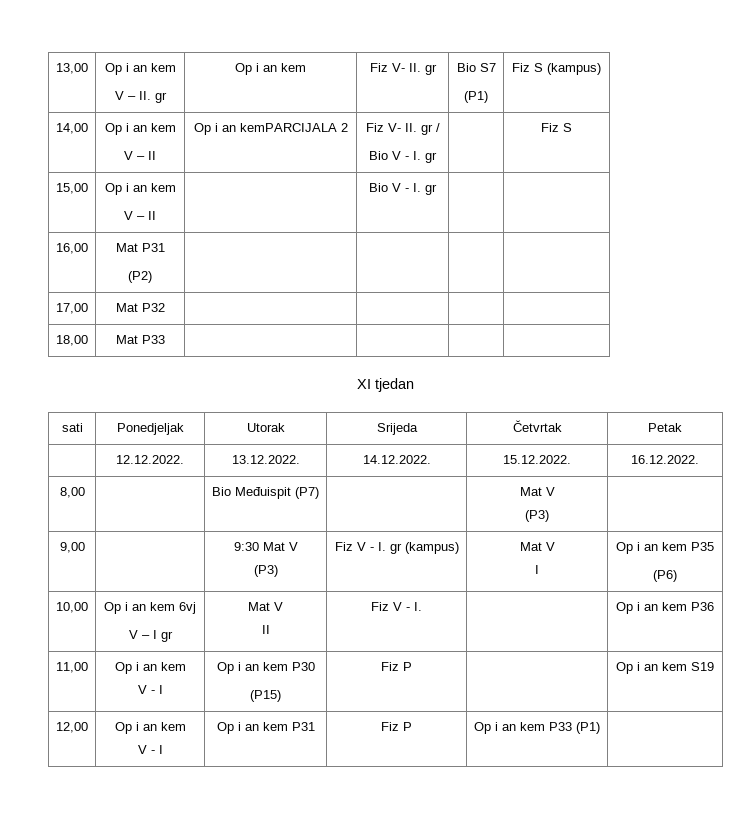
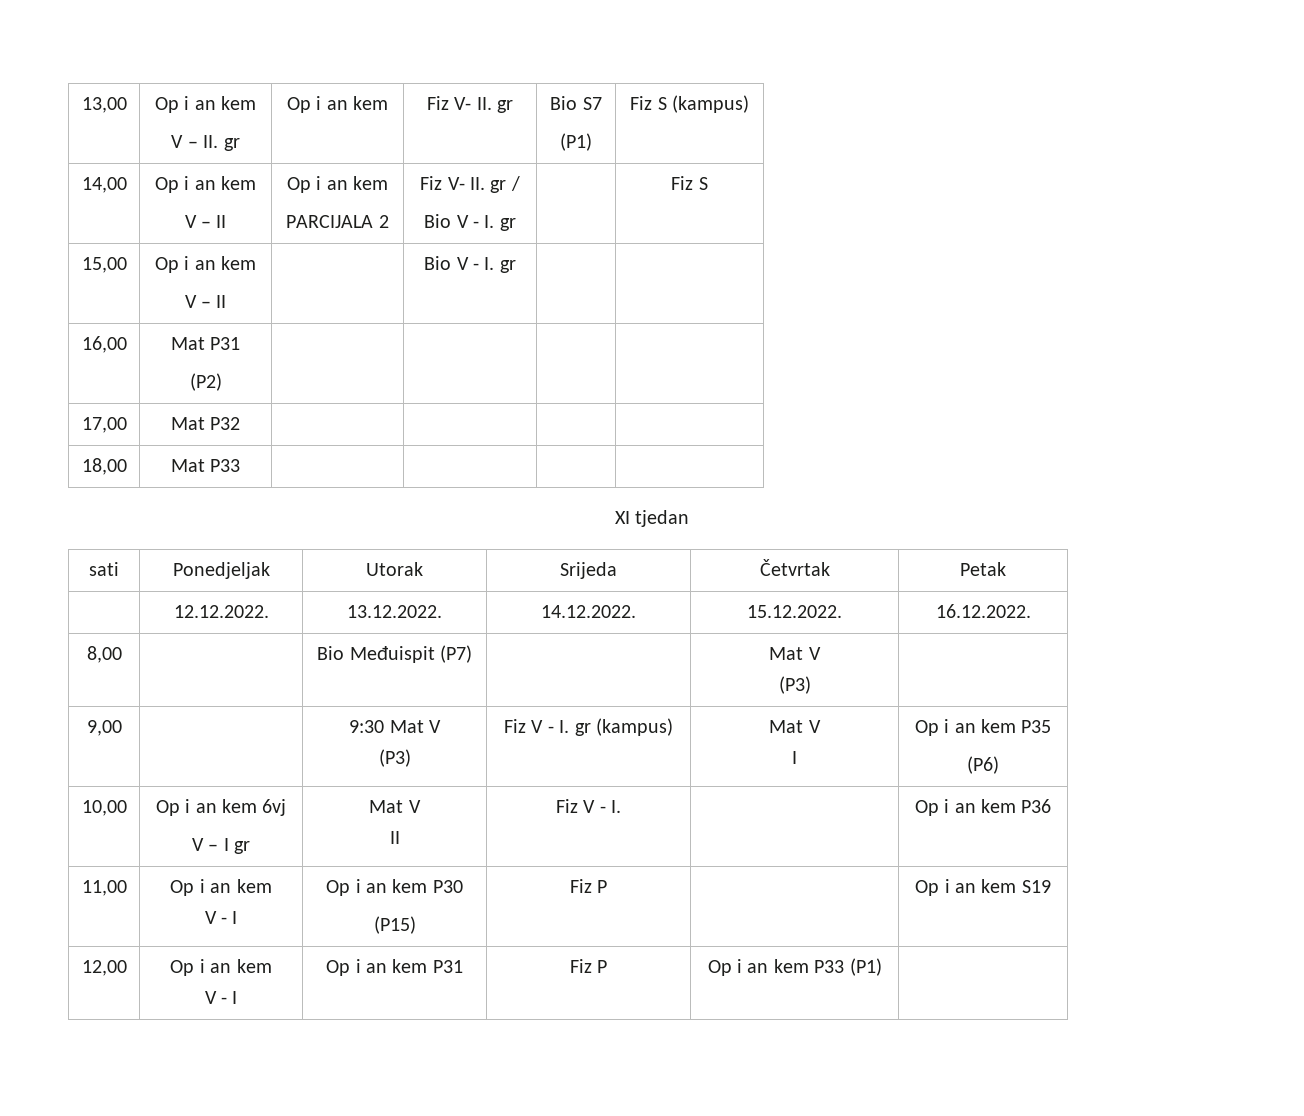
  14,00 | Op i an kem
- V – II | Op i an kemPARCIJALA 2 | Fiz V- II. gr /
+ V – II | Op i an kem
+ PARCIJALA 2 | Fiz V- II. gr /

